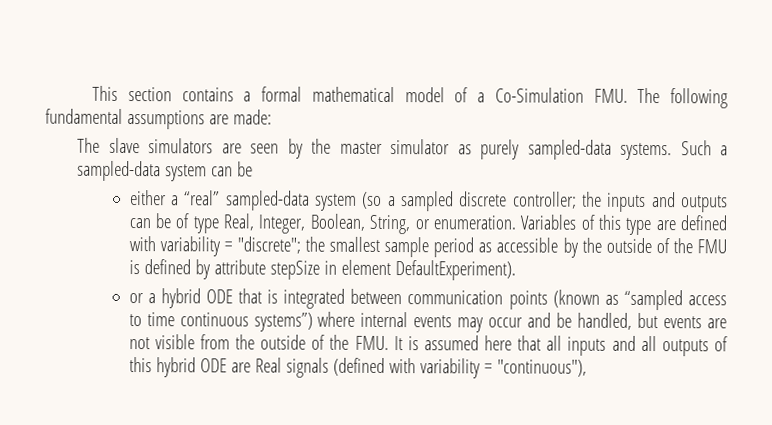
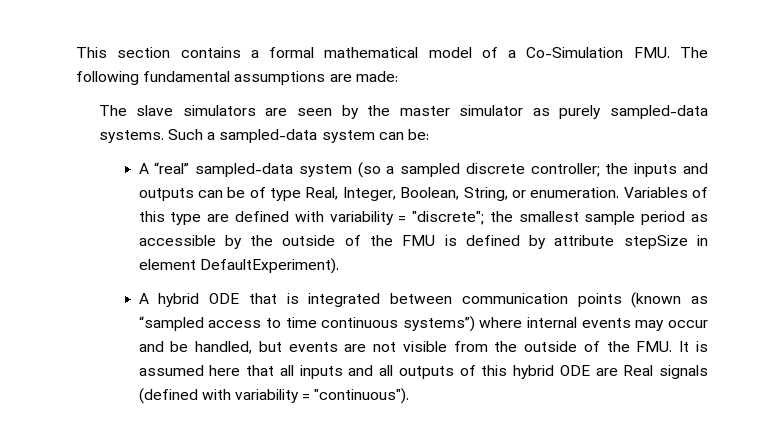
- Such a sampled-data system can be
- either a “real” sampled-data system (so a sampled discrete controller; the inputs and outputs can be of type Real, Integer, Boolean, String, or enumeration.
+ Such a sampled-data system can be:
+ A “real” sampled-data system (so a sampled discrete controller; the inputs and outputs can be of type Real, Integer, Boolean, String, or enumeration.
- or a hybrid ODE that is integrated between communication points (known as “sampled access to time continuous systems”) where internal events may occur and be handled, but events are not visible from the outside of the FMU. It is assumed here that all inputs and all outputs of this hybrid ODE are Real signals (defined with variability = "continuous"),
+ A hybrid ODE that is integrated between communication points (known as “sampled access to time continuous systems”) where internal events may occur and be handled, but events are not visible from the outside of the FMU. It is assumed here that all inputs and all outputs of this hybrid ODE are Real signals (defined with variability = "continuous").

